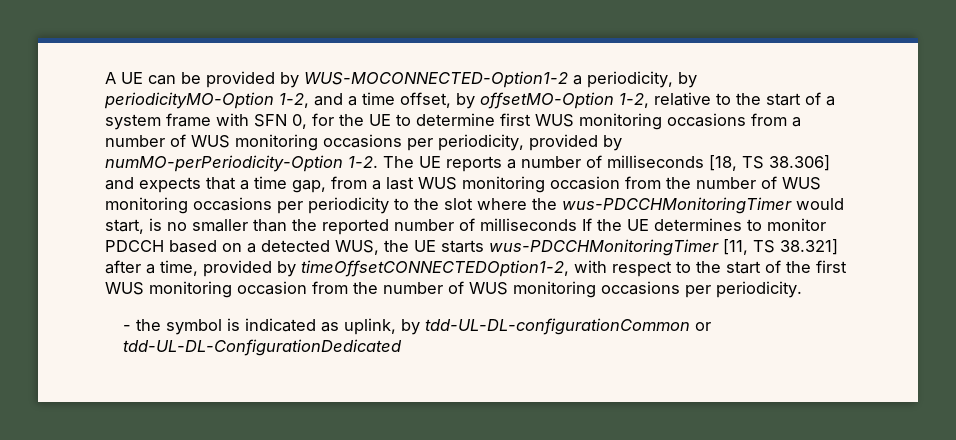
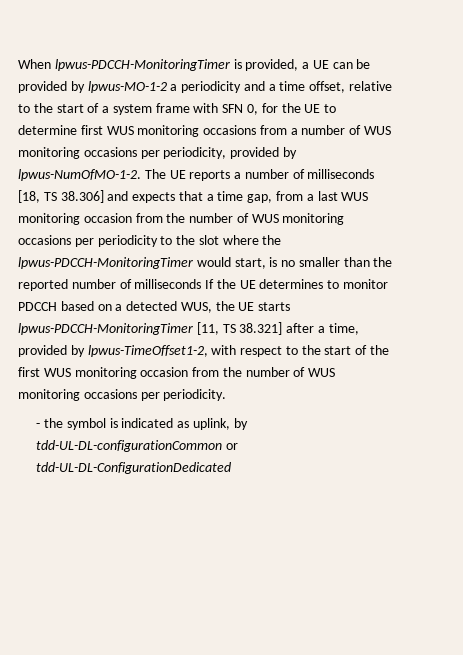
- A UE can be provided by WUS-MOCONNECTED-Option1-2 a periodicity, by periodicityMO-Option 1-2, and a time offset, by offsetMO-Option 1-2, relative to the start of a system frame with SFN 0, for the UE to determine first WUS monitoring occasions from a number of WUS monitoring occasions per periodicity, provided by numMO-perPeriodicity-Option 1-2.
+ When lpwus-PDCCH-MonitoringTimer is provided, a UE can be provided by lpwus-MO-1-2 a periodicity and a time offset, relative to the start of a system frame with SFN 0, for the UE to determine first WUS monitoring occasions from a number of WUS monitoring occasions per periodicity, provided by lpwus-NumOfMO-1-2.
- The UE reports a number of milliseconds [18, TS 38.306] and expects that a time gap, from a last WUS monitoring occasion from the number of WUS monitoring occasions per periodicity to the slot where the wus-PDCCHMonitoringTimer would start, is no smaller than the reported number of milliseconds If the UE determines to monitor PDCCH based on a detected WUS, the UE starts wus-PDCCHMonitoringTimer [11, TS 38.321] after a time, provided by timeOffsetCONNECTEDOption1-2, with respect to the start of the first WUS monitoring occasion from the number of WUS monitoring occasions per periodicity.
+ The UE reports a number of milliseconds [18, TS 38.306] and expects that a time gap, from a last WUS monitoring occasion from the number of WUS monitoring occasions per periodicity to the slot where the lpwus-PDCCH-MonitoringTimer would start, is no smaller than the reported number of milliseconds If the UE determines to monitor PDCCH based on a detected WUS, the UE starts lpwus-PDCCH-MonitoringTimer [11, TS 38.321] after a time, provided by lpwus-TimeOffset1-2, with respect to the start of the first WUS monitoring occasion from the number of WUS monitoring occasions per periodicity.

